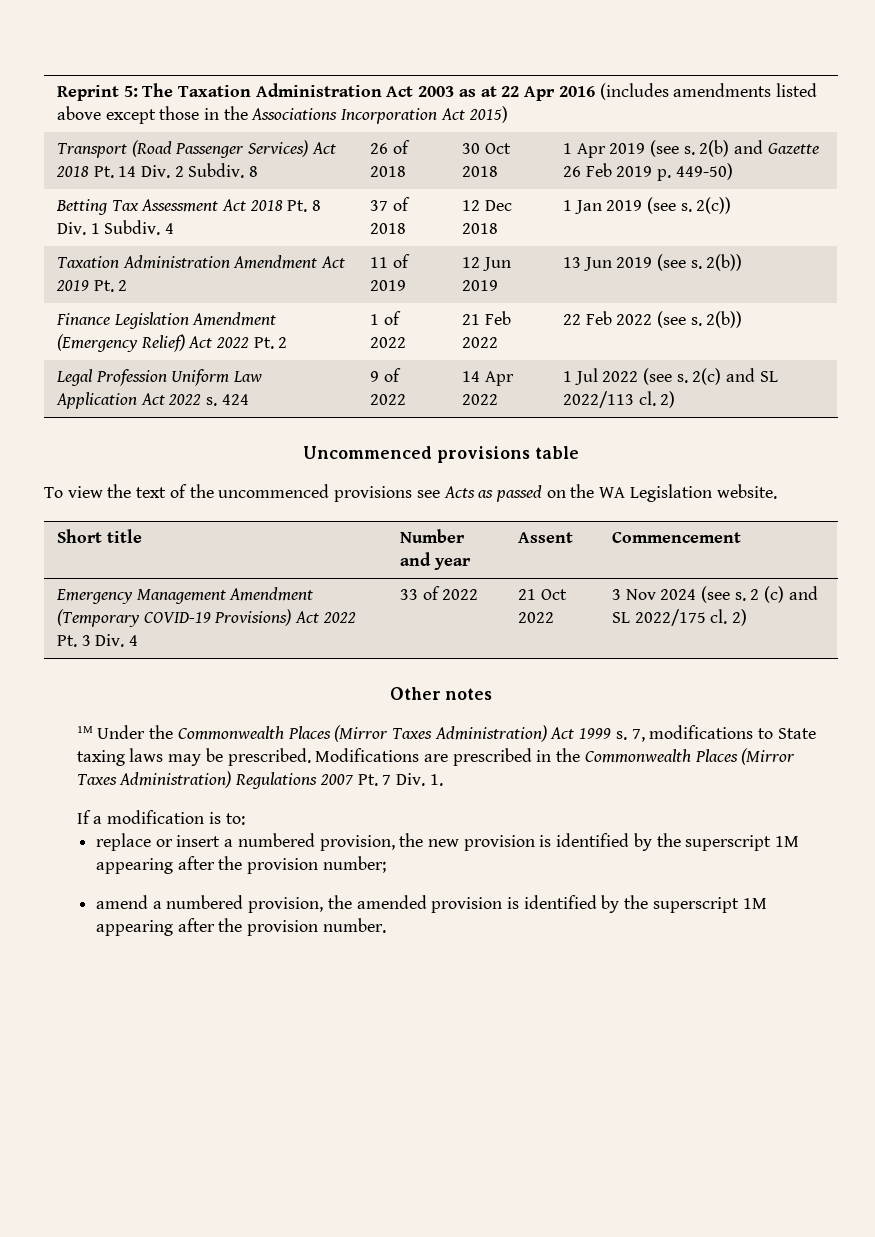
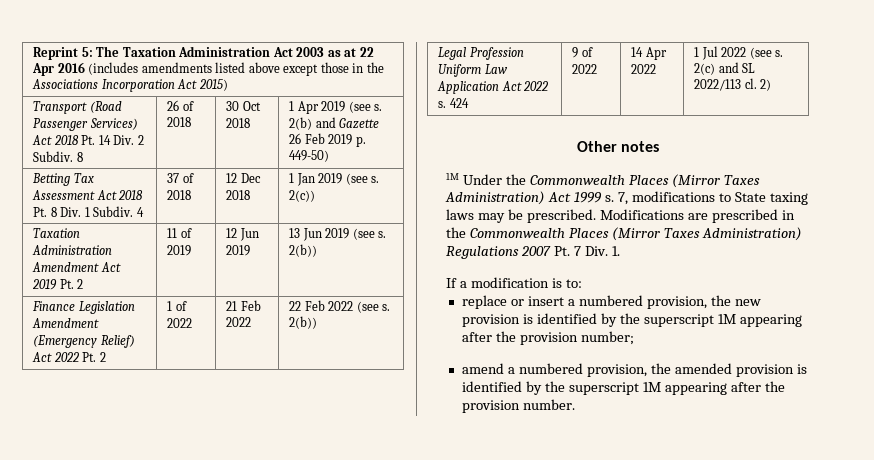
- Uncommenced provisions table
- To view the text of the uncommenced provisions see Acts as passed on the WA Legislation website.
- Short title | Number and year | Assent | Commencement
- Emergency Management Amendment (Temporary COVID-19 Provisions) Act 2022 Pt. 3 Div. 4 | 33 of 2022 | 21 Oct 2022 | 3 Nov 2024 (see s. 2 (c) and SL 2022/175 cl. 2)

